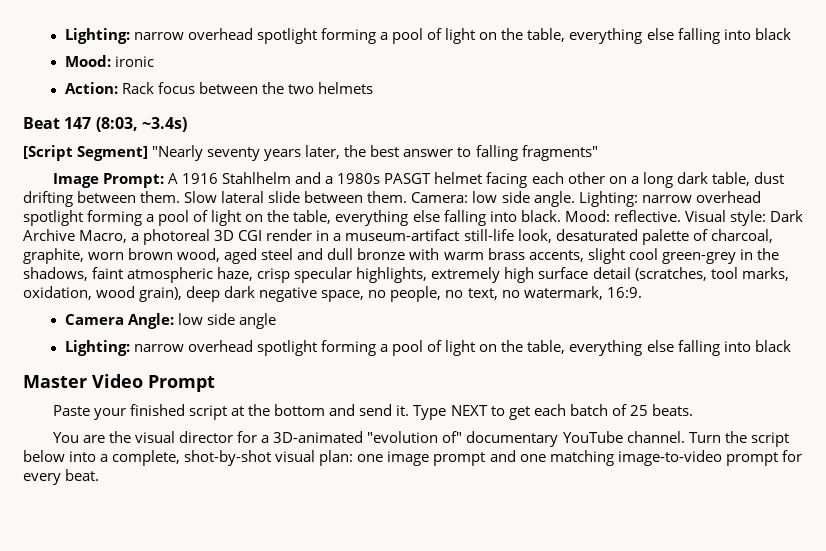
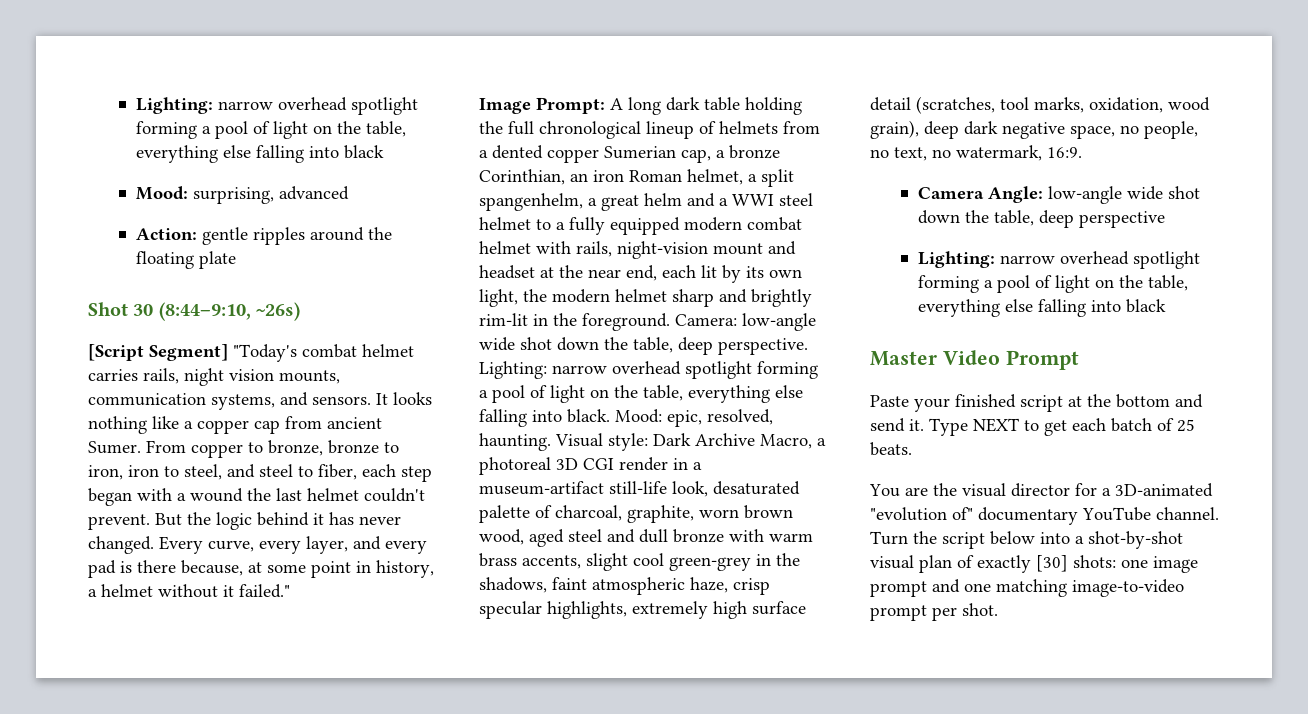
- Mood: ironic
+ Mood: surprising, advanced
- Action: Rack focus between the two helmets
- Beat 147 (8:03, ~3.4s)
- [Script Segment] "Nearly seventy years later, the best answer to falling fragments"
- Image Prompt: A 1916 Stahlhelm and a 1980s PASGT helmet facing each other on a long dark table, dust drifting between them. Slow lateral slide between them. Camera: low side angle.
+ Action: gentle ripples around the floating plate
+ Shot 30 (8:44–9:10, ~26s)
+ [Script Segment] "Today's combat helmet carries rails, night vision mounts, communication systems, and sensors. It looks nothing like a copper cap from ancient Sumer. From copper to bronze, bronze to iron, iron to steel, and steel to fiber, each step began with a wound the last helmet couldn't prevent. But the logic behind it has never changed. Every curve, every layer, and every pad is there because, at some point in history, a helmet without it failed."
+ Image Prompt: A long dark table holding the full chronological lineup of helmets from a dented copper Sumerian cap, a bronze Corinthian, an iron Roman helmet, a split spangenhelm, a great helm and a WWI steel helmet to a fully equipped modern combat helmet with rails, night-vision mount and headset at the near end, each lit by its own light, the modern helmet sharp and brightly rim-lit in the foreground. Camera: low-angle wide shot down the table, deep perspective.
- Mood: reflective.
+ Mood: epic, resolved, haunting.
- Camera Angle: low side angle
+ Camera Angle: low-angle wide shot down the table, deep perspective
- Turn the script below into a complete, shot-by-shot visual plan: one image prompt and one matching image-to-video prompt for every beat.
+ Turn the script below into a shot-by-shot visual plan of exactly [30] shots: one image prompt and one matching image-to-video prompt per shot.

